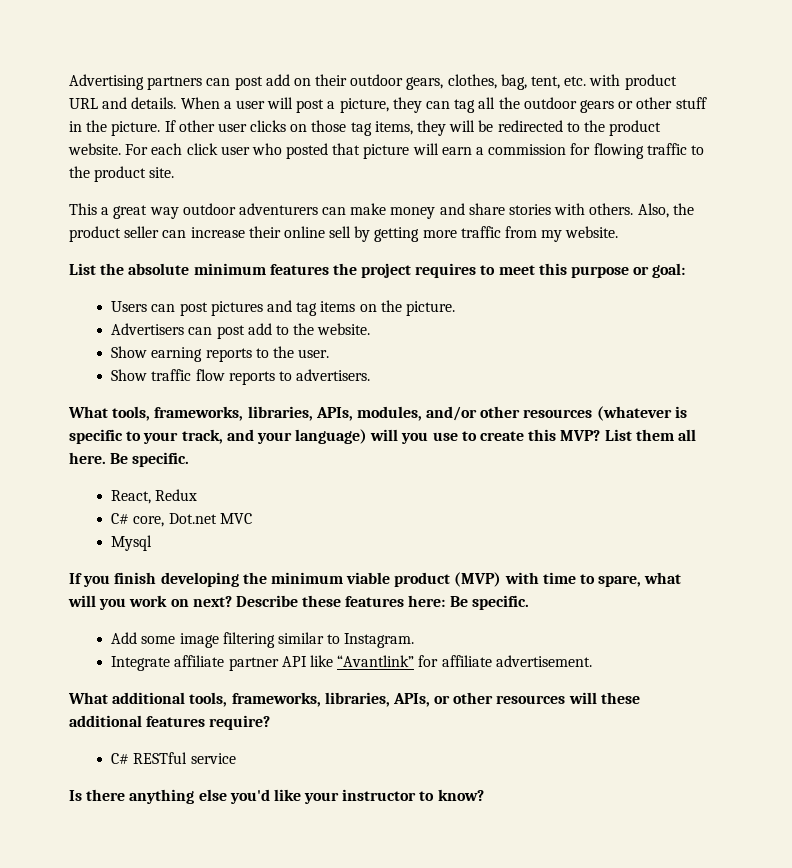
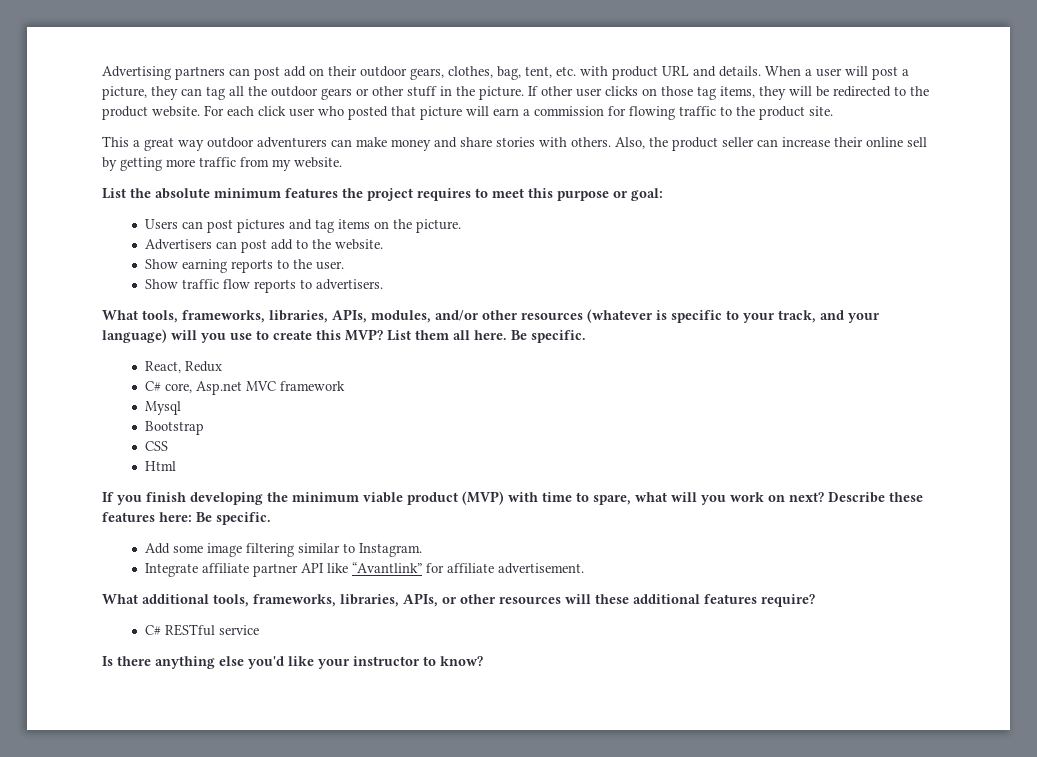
- C# core, Dot.net MVC
+ C# core, Asp.net MVC framework
+ Bootstrap
+ CSS
+ Html

